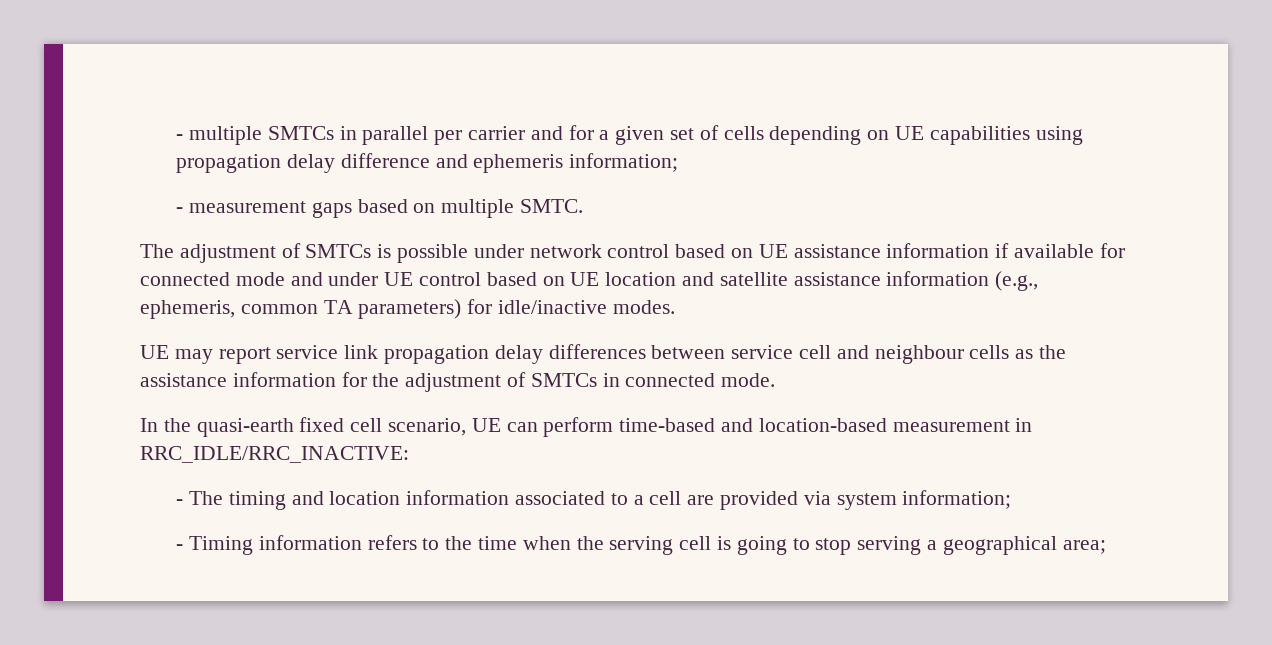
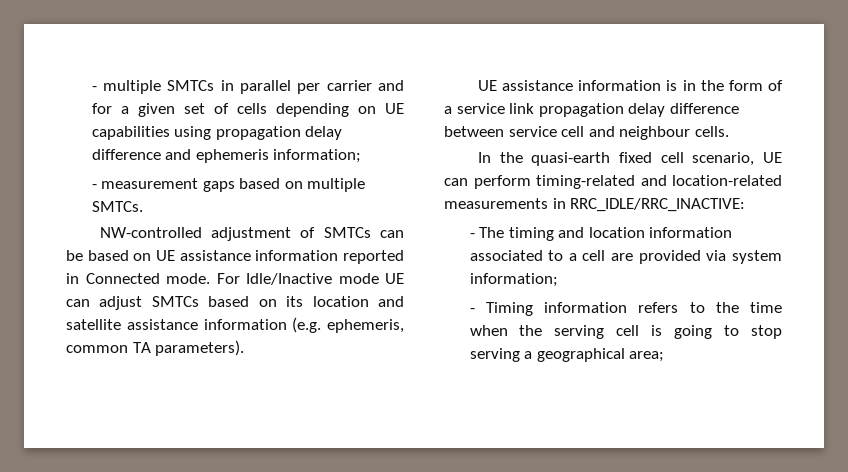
- - measurement gaps based on multiple SMTC.
- The adjustment of SMTCs is possible under network control based on UE assistance information if available for connected mode and under UE control based on UE location and satellite assistance information (e.g., ephemeris, common TA parameters) for idle/inactive modes.
- UE may report service link propagation delay differences between service cell and neighbour cells as the assistance information for the adjustment of SMTCs in connected mode.
+ - measurement gaps based on multiple SMTCs.
+ NW-controlled adjustment of SMTCs can be based on UE assistance information reported in Connected mode. For Idle/Inactive mode UE can adjust SMTCs based on its location and satellite assistance information (e.g. ephemeris, common TA parameters).
+ UE assistance information is in the form of a service link propagation delay difference between service cell and neighbour cells.
- In the quasi-earth fixed cell scenario, UE can perform time-based and location-based measurement in RRC_IDLE/RRC_INACTIVE:
+ In the quasi-earth fixed cell scenario, UE can perform timing-related and location-related measurements in RRC_IDLE/RRC_INACTIVE:

